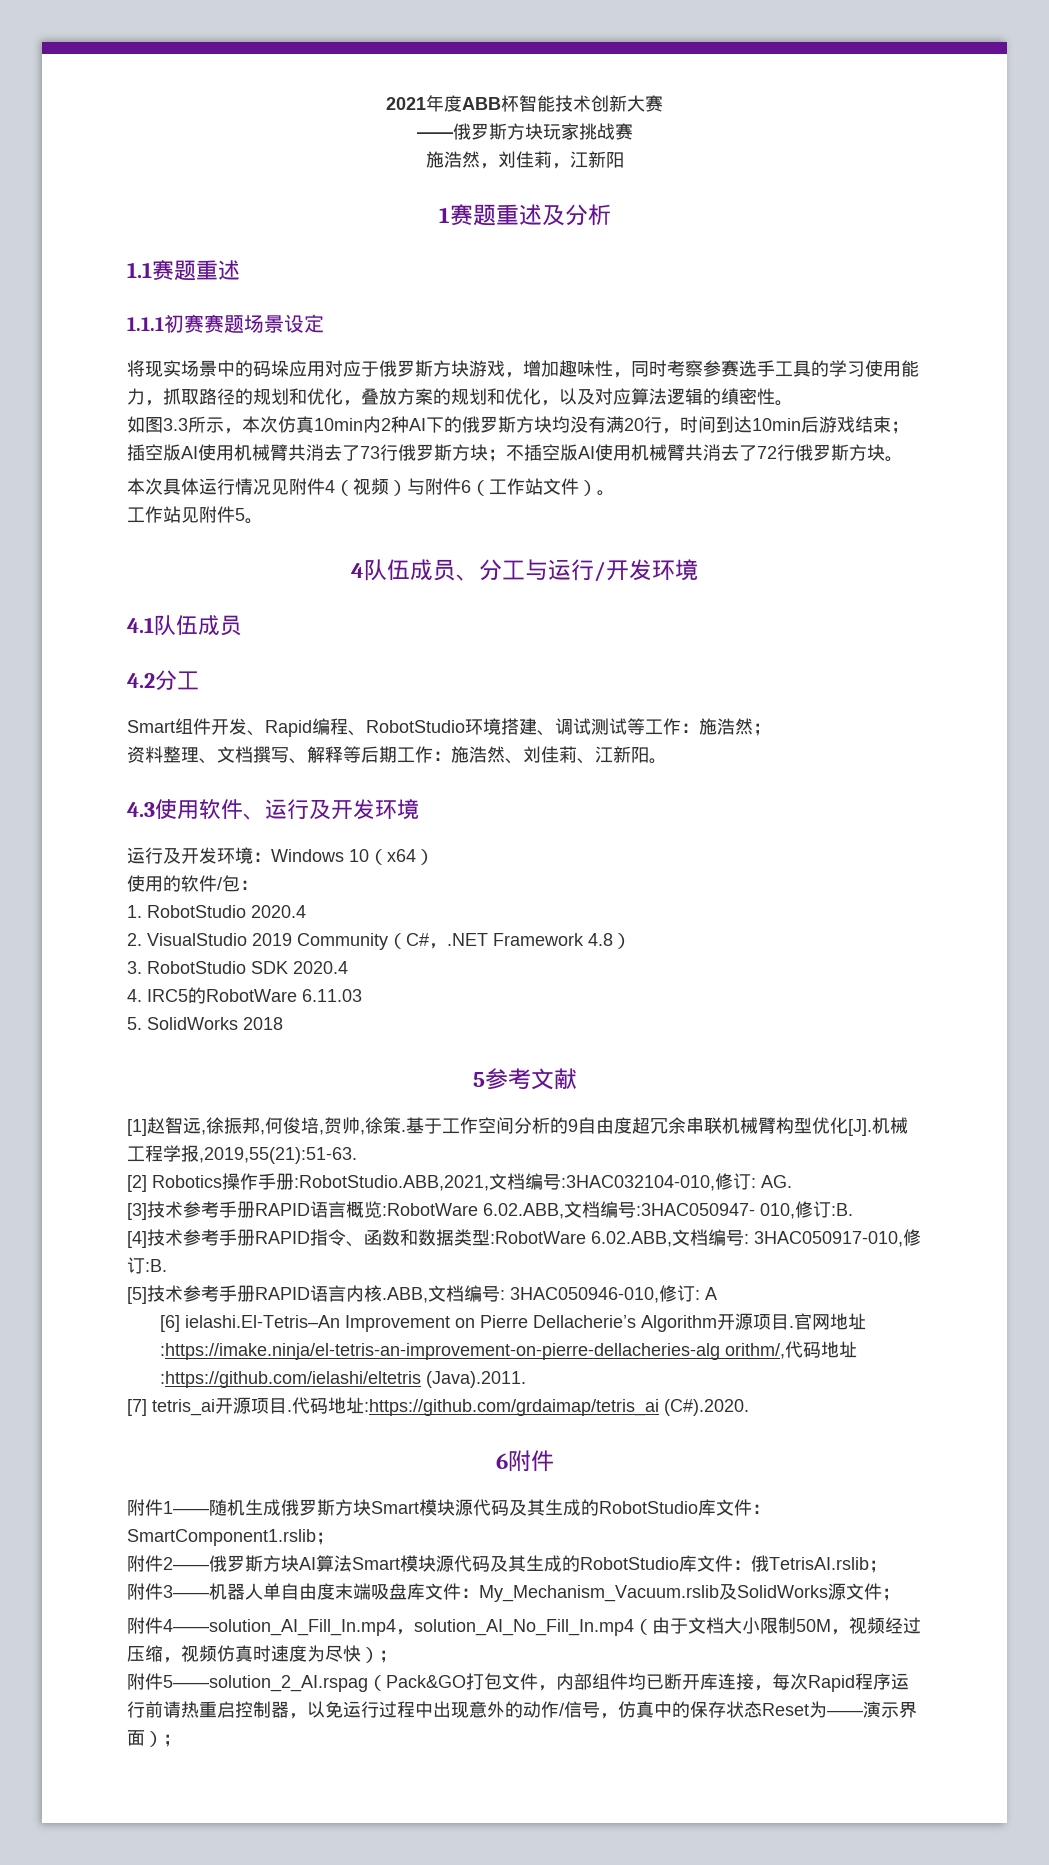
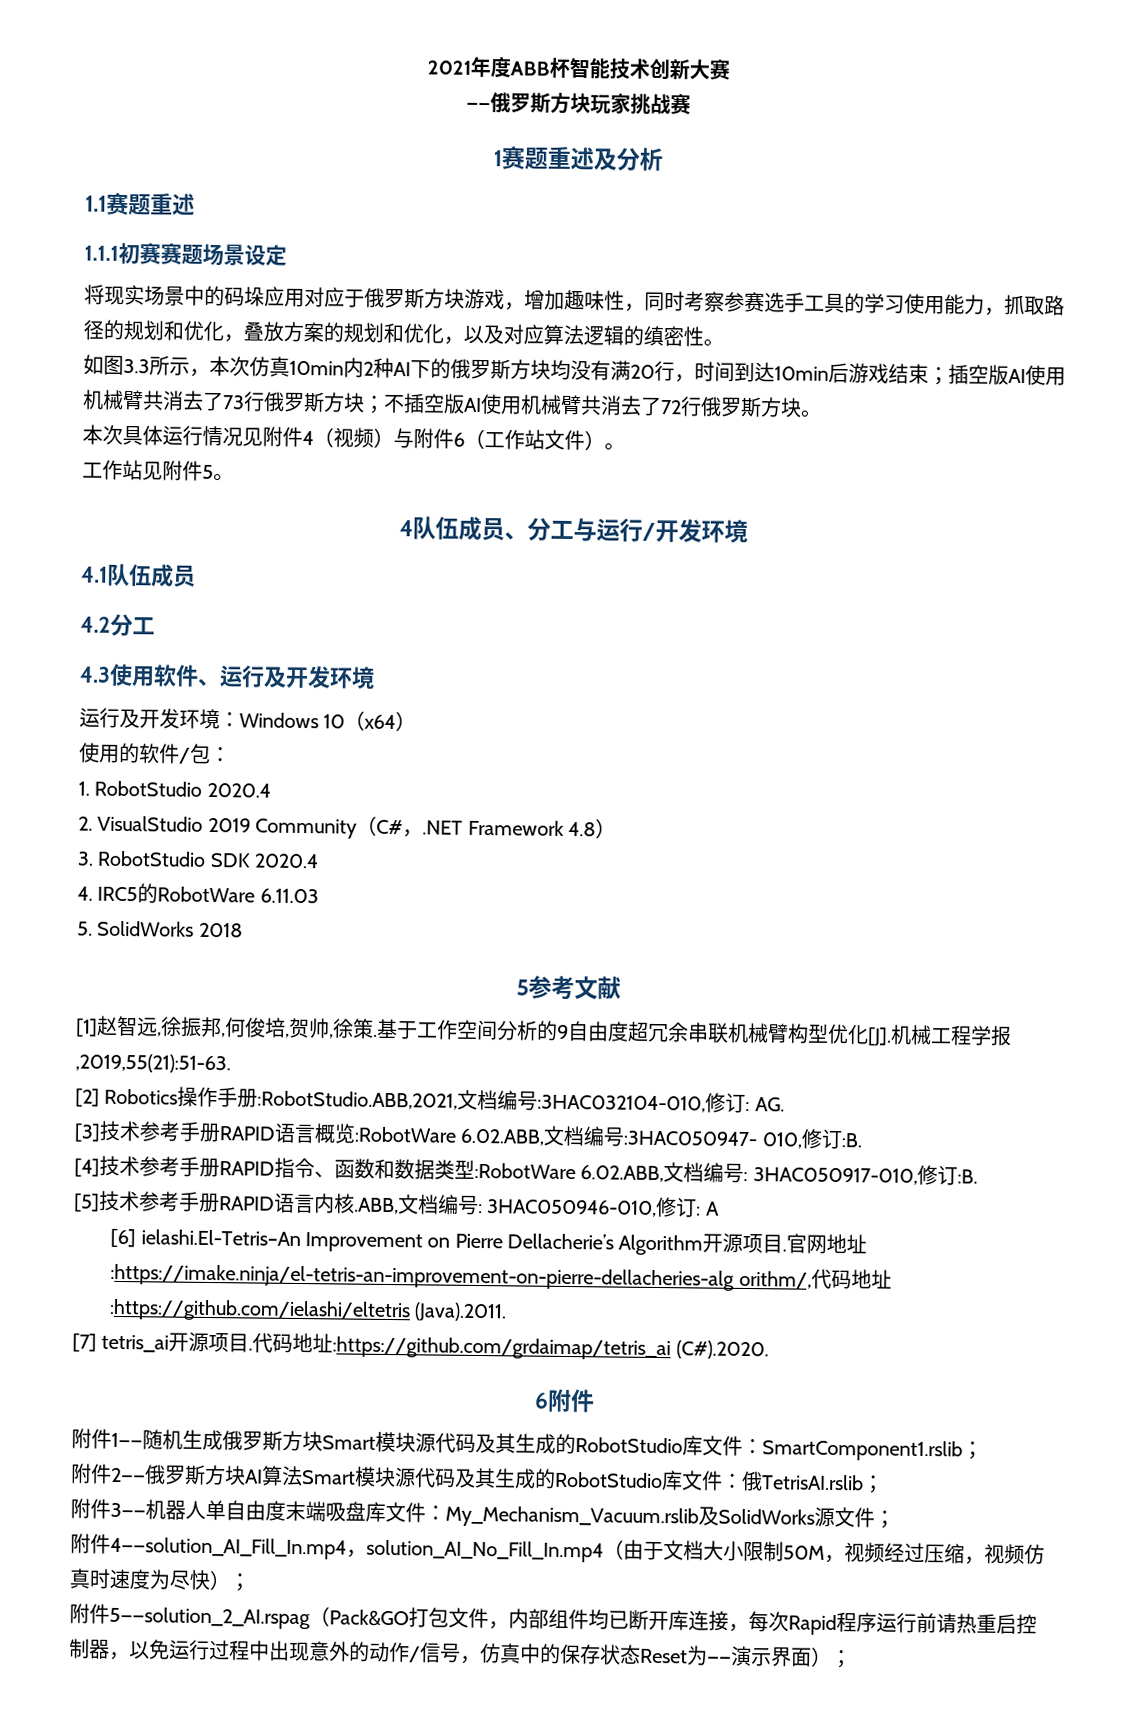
- 施浩然，刘佳莉，江新阳
- Smart组件开发、Rapid编程、RobotStudio环境搭建、调试测试等工作：施浩然；
- 资料整理、文档撰写、解释等后期工作：施浩然、刘佳莉、江新阳。

